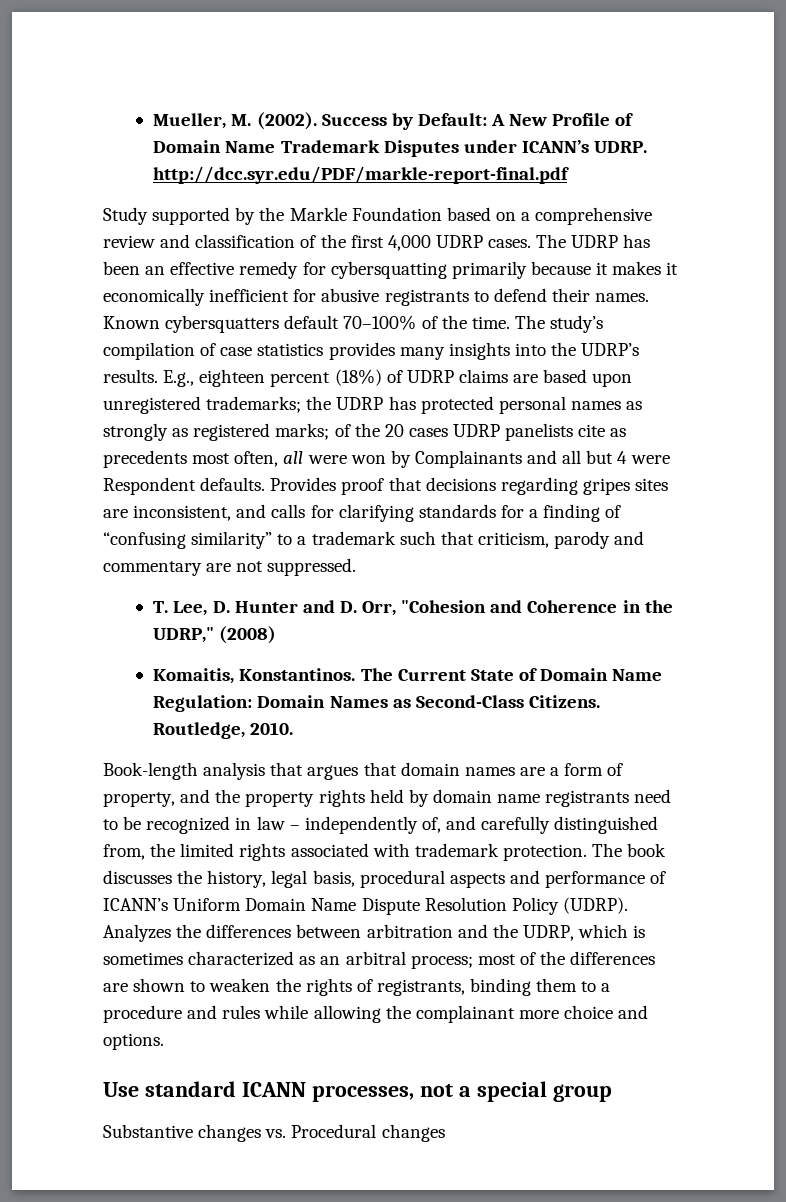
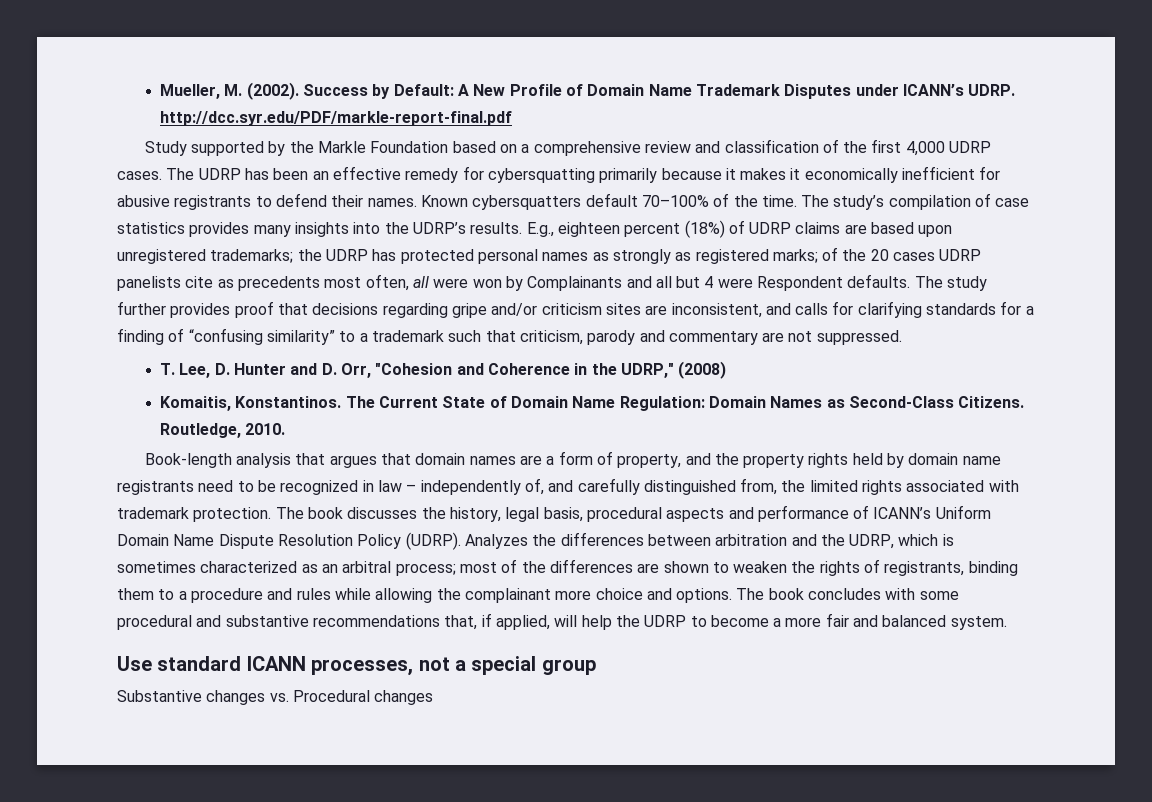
- Provides proof that decisions regarding gripes sites are inconsistent, and calls for clarifying standards for a finding of “confusing similarity” to a trademark such that criticism, parody and commentary are not suppressed.
+ The study further provides proof that decisions regarding gripe and/or criticism sites are inconsistent, and calls for clarifying standards for a finding of “confusing similarity” to a trademark such that criticism, parody and commentary are not suppressed.
+ The book concludes with some procedural and substantive recommendations that, if applied, will help the UDRP to become a more fair and balanced system.

